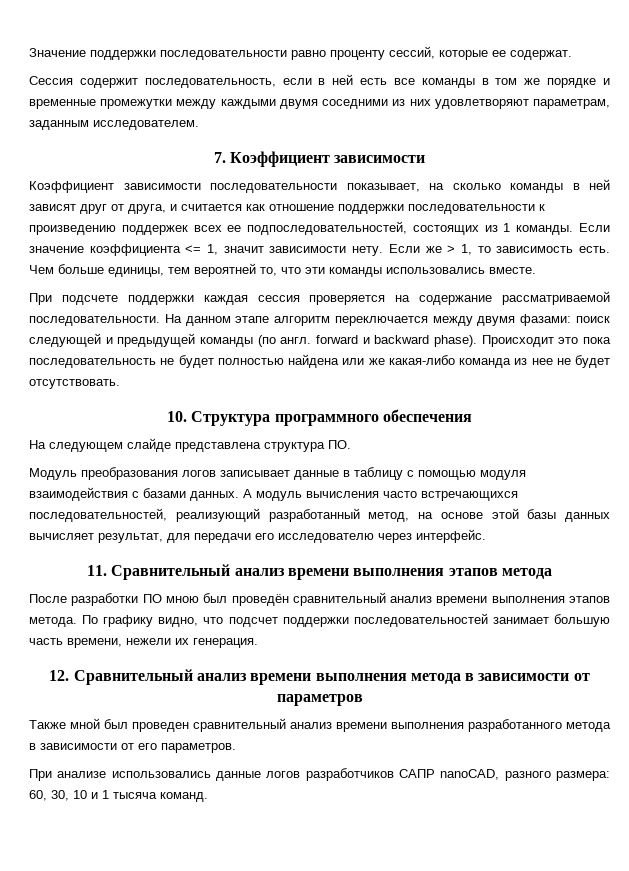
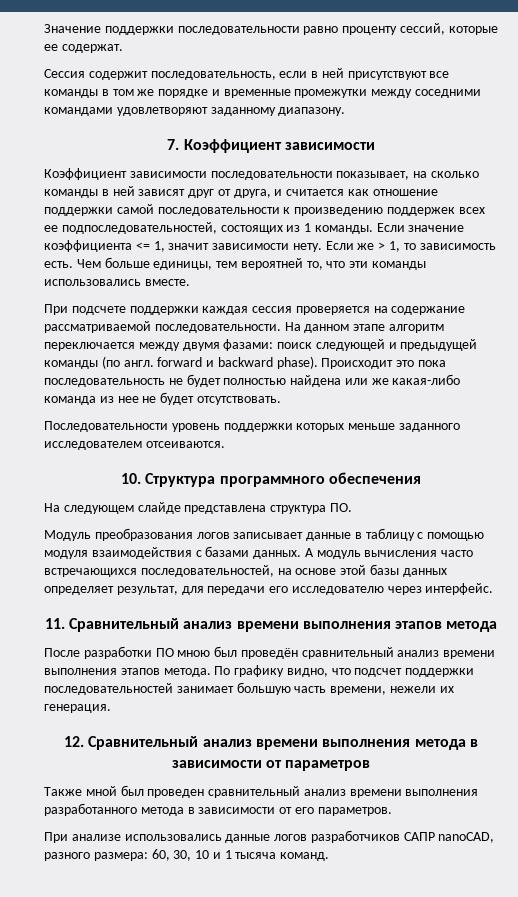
- Сессия содержит последовательность, если в ней есть все команды в том же порядке и временные промежутки между каждыми двумя соседними из них удовлетворяют параметрам, заданным исследователем.
+ Сессия содержит последовательность, если в ней присутствуют все команды в том же порядке и временные промежутки между соседними командами удовлетворяют заданному диапазону.
- Коэффициент зависимости последовательности показывает, на сколько команды в ней зависят друг от друга, и считается как отношение поддержки последовательности к произведению поддержек всех ее подпоследовательностей, состоящих из 1 команды.
+ Коэффициент зависимости последовательности показывает, на сколько команды в ней зависят друг от друга, и считается как отношение поддержки самой последовательности к произведению поддержек всех ее подпоследовательностей, состоящих из 1 команды.
+ Последовательности уровень поддержки которых меньше заданного исследователем отсеиваются.
- А модуль вычисления часто встречающихся последовательностей, реализующий разработанный метод, на основе этой базы данных вычисляет результат, для передачи его исследователю через интерфейс.
+ А модуль вычисления часто встречающихся последовательностей, на основе этой базы данных определяет результат, для передачи его исследователю через интерфейс.

